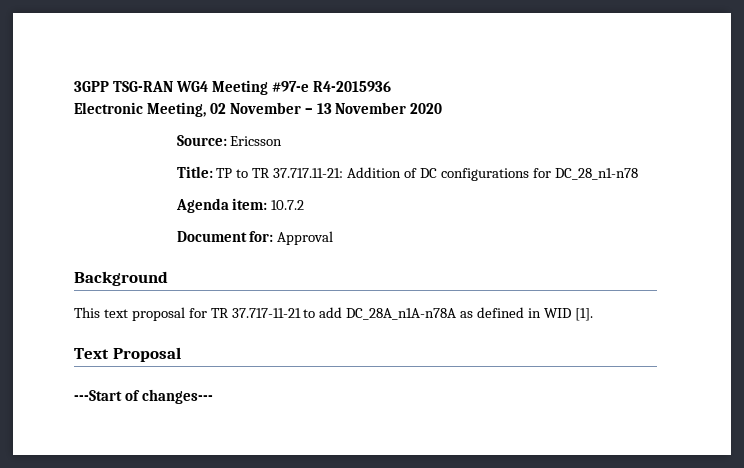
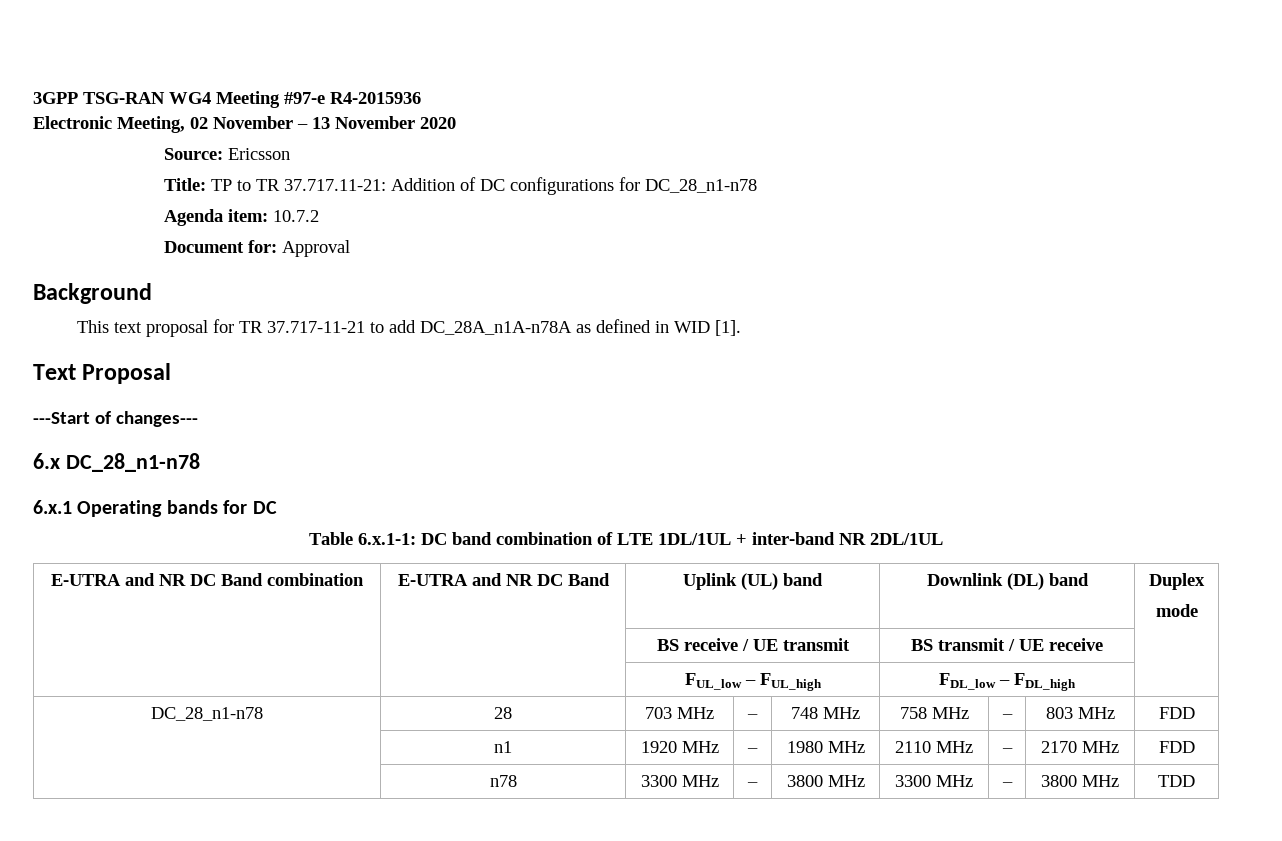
+ 6.x DC_28_n1-n78
+ 6.x.1 Operating bands for DC
+ Table 6.x.1-1: DC band combination of LTE 1DL/1UL + inter-band NR 2DL/1UL
+ E-UTRA and NR DC Band combination | E-UTRA and NR DC Band | Uplink (UL) band | Downlink (DL) band | Duplex
+ mode
+ | | BS receive / UE transmit | BS transmit / UE receive |
+ | | FUL_low – FUL_high | FDL_low – FDL_high |
+ DC_28_n1-n78 | 28 | 703 MHz | – | 748 MHz | 758 MHz | – | 803 MHz | FDD
+ | n1 | 1920 MHz | – | 1980 MHz | 2110 MHz | – | 2170 MHz | FDD
+ | n78 | 3300 MHz | – | 3800 MHz | 3300 MHz | – | 3800 MHz | TDD

